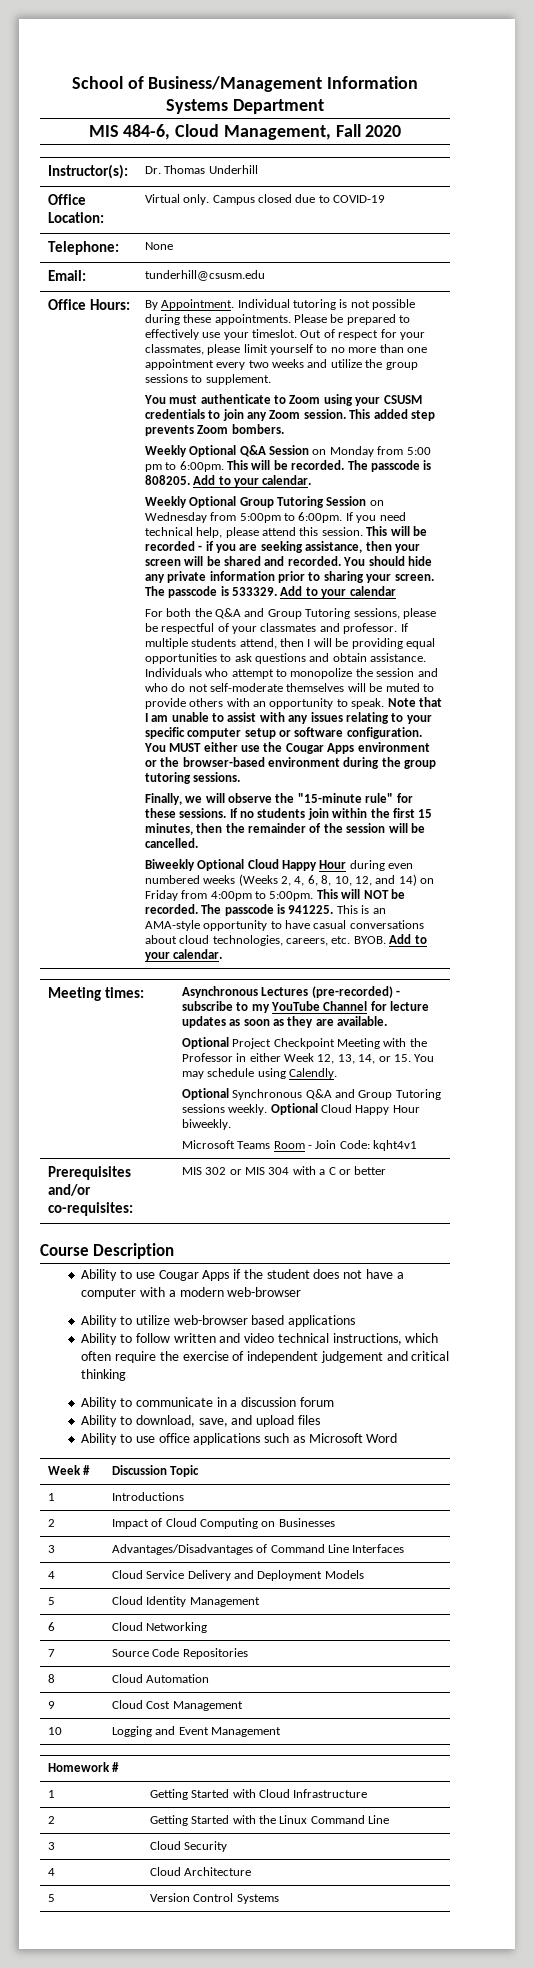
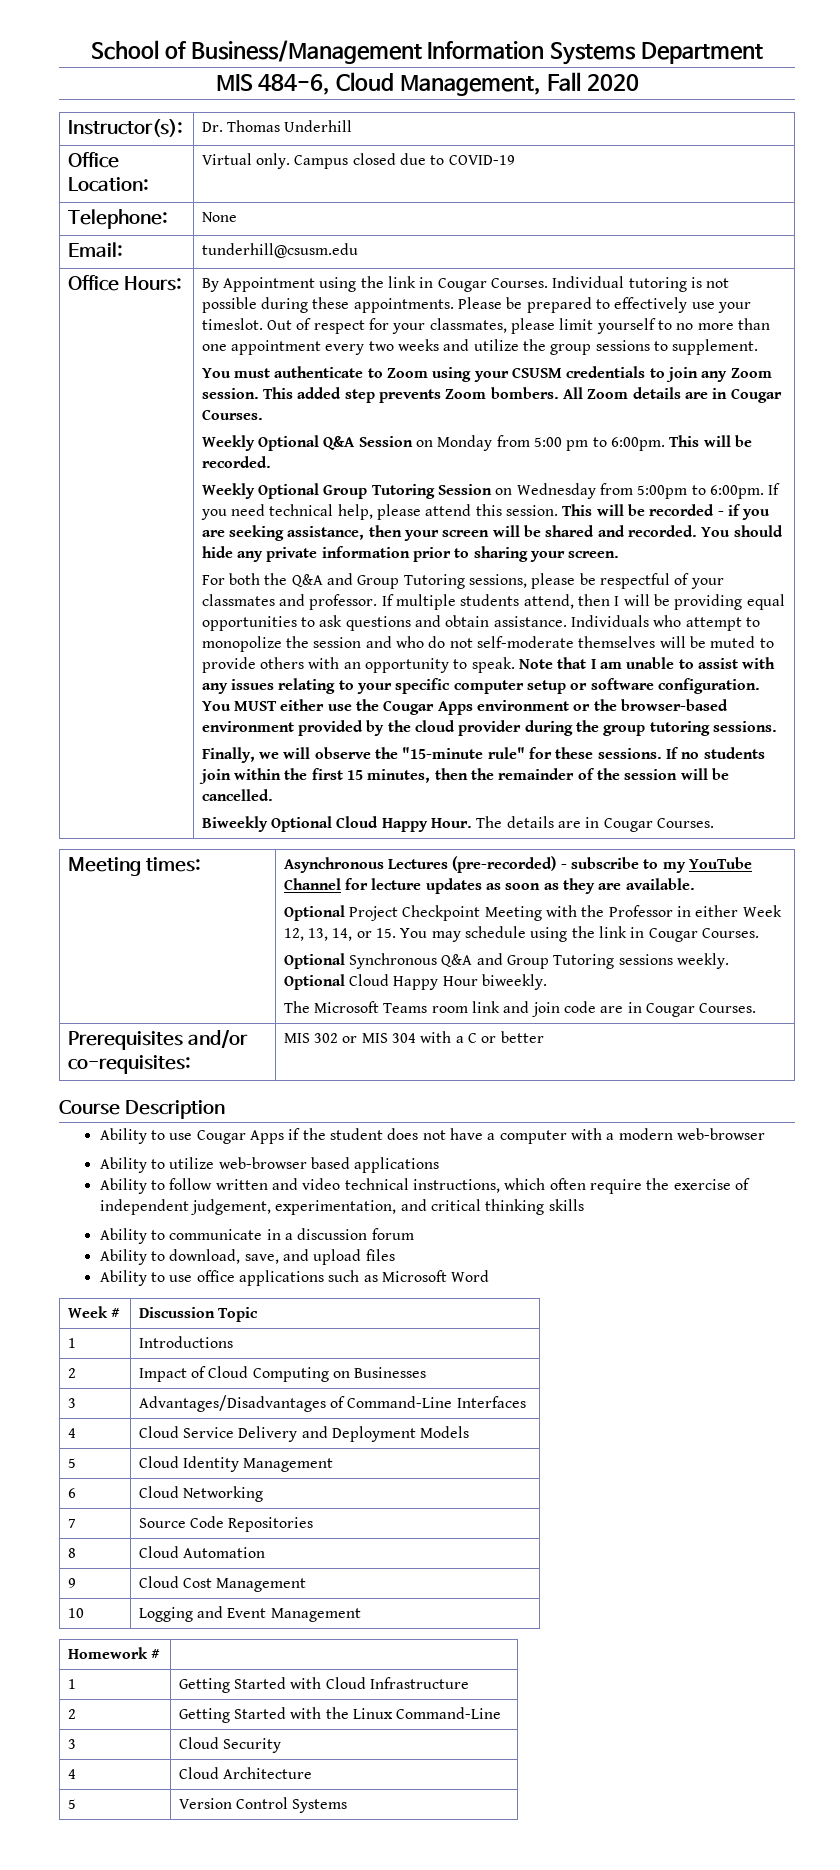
- By Appointment.
+ By Appointment using the link in Cougar Courses.
+ All Zoom details are in Cougar Courses.
- The passcode is 808205. Add to your calendar.
- The passcode is 533329. Add to your calendar
- You MUST either use the Cougar Apps environment or the browser-based environment during the group tutoring sessions.
+ You MUST either use the Cougar Apps environment or the browser-based environment provided by the cloud provider during the group tutoring sessions.
- Biweekly Optional Cloud Happy Hour during even numbered weeks (Weeks 2, 4, 6, 8, 10, 12, and 14) on Friday from 4:00pm to 5:00pm. This will NOT be recorded. The passcode is 941225. This is an AMA-style opportunity to have casual conversations about cloud technologies, careers, etc. BYOB. Add to your calendar.
+ Biweekly Optional Cloud Happy Hour. The details are in Cougar Courses.
- Optional Project Checkpoint Meeting with the Professor in either Week 12, 13, 14, or 15. You may schedule using Calendly.
+ Optional Project Checkpoint Meeting with the Professor in either Week 12, 13, 14, or 15. You may schedule using the link in Cougar Courses.
- Microsoft Teams Room - Join Code: kqht4v1
+ The Microsoft Teams room link and join code are in Cougar Courses.
- Ability to follow written and video technical instructions, which often require the exercise of independent judgement and critical thinking
+ Ability to follow written and video technical instructions, which often require the exercise of independent judgement, experimentation, and critical thinking skills
- 3 | Advantages/Disadvantages of Command Line Interfaces
+ 3 | Advantages/Disadvantages of Command-Line Interfaces
- 2 | Getting Started with the Linux Command Line
+ 2 | Getting Started with the Linux Command-Line

